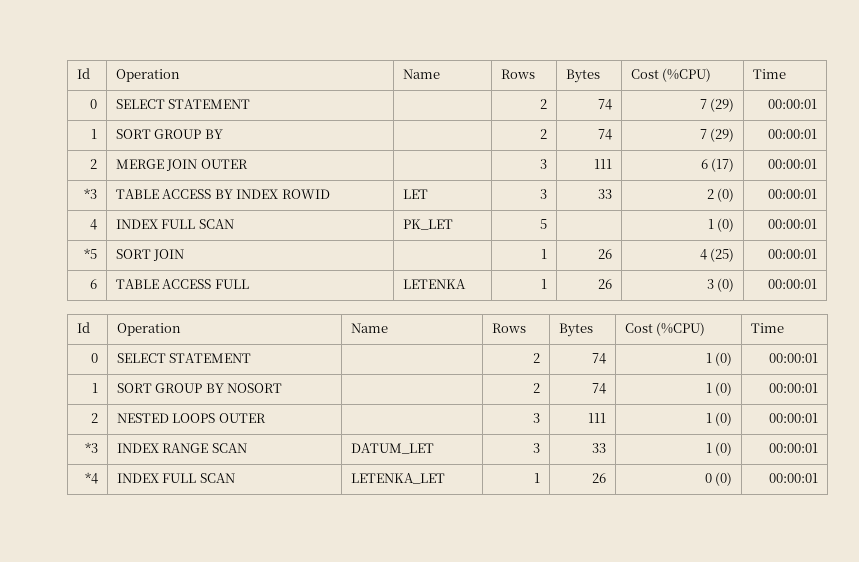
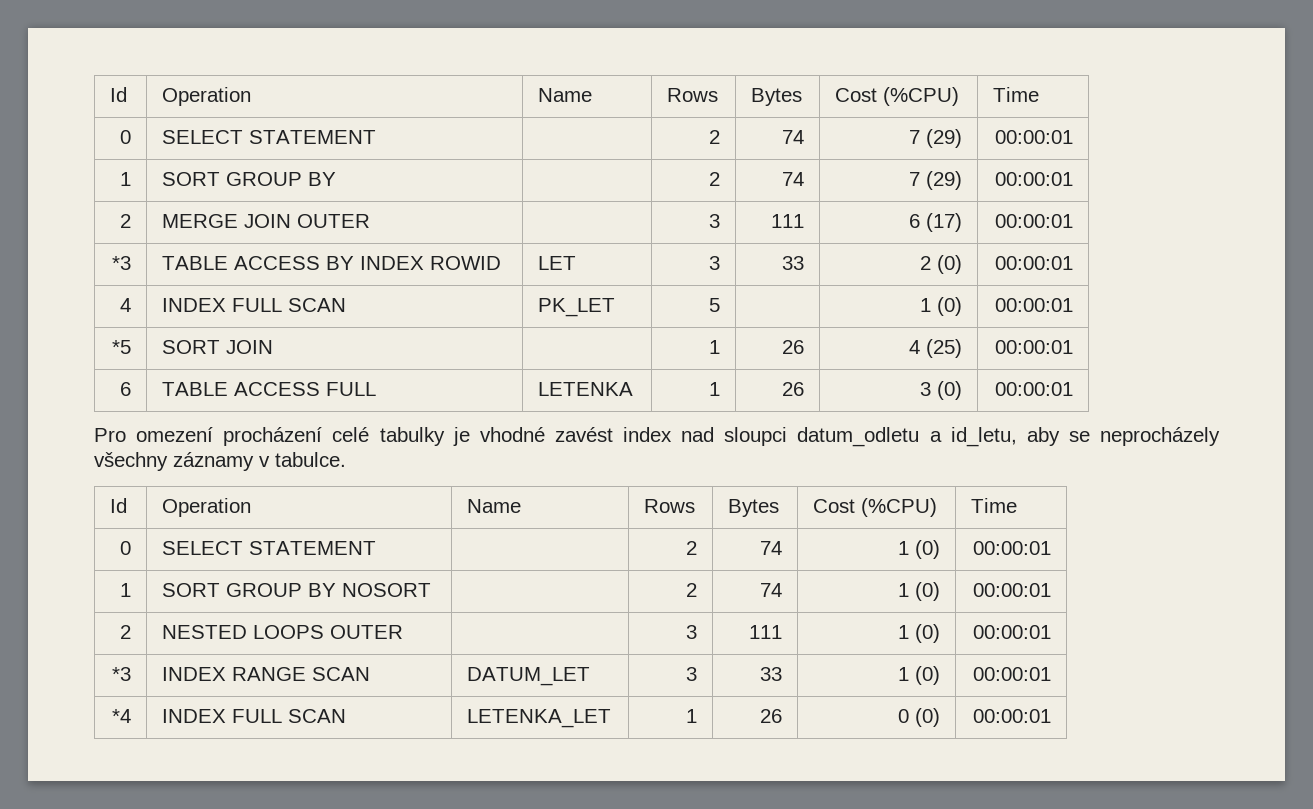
+ Pro omezení procházení celé tabulky je vhodné zavést index nad sloupci datum_odletu a id_letu, aby se neprocházely všechny záznamy v tabulce.

